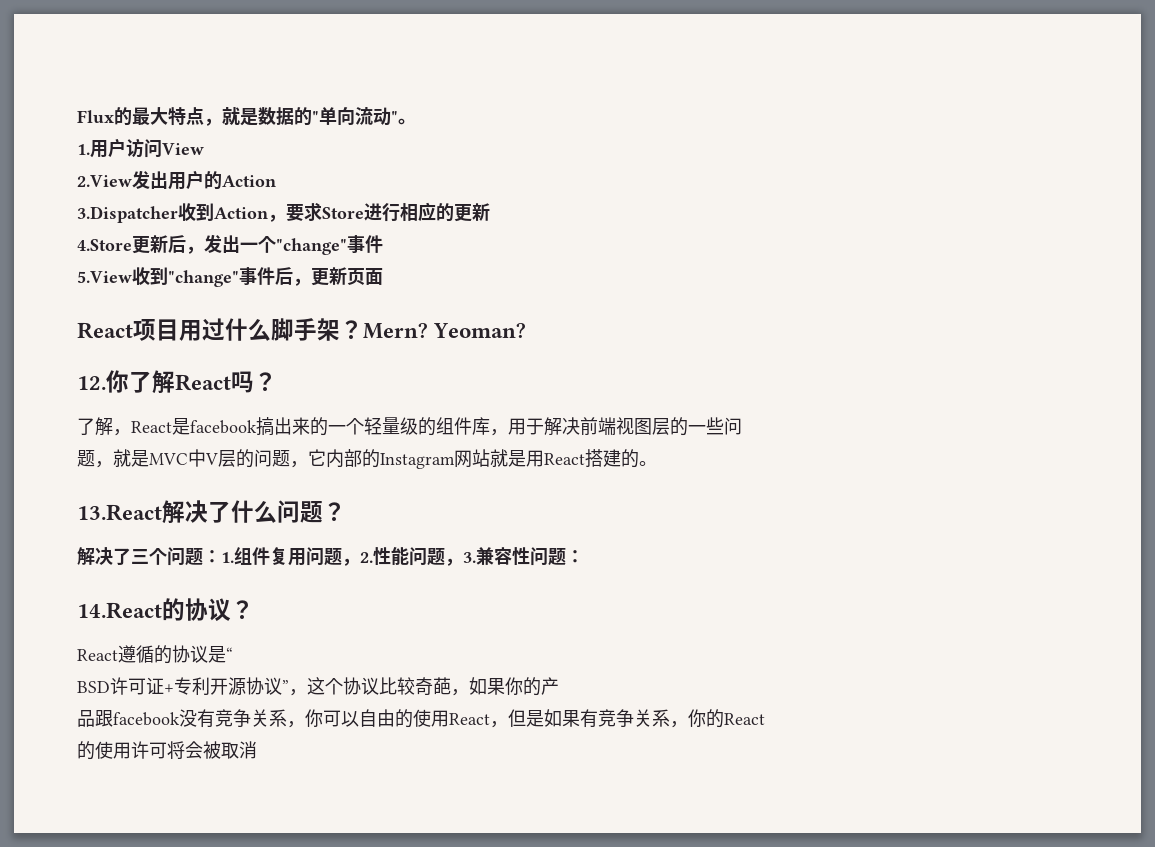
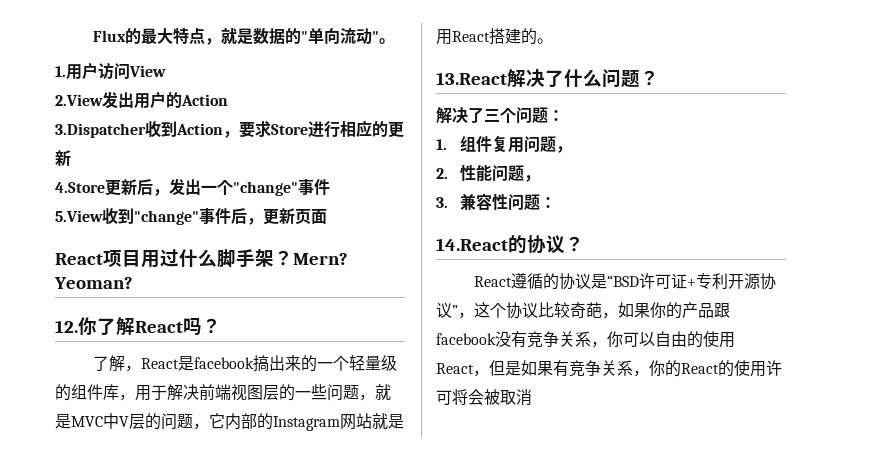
- 了解，React是facebook搞出来的一个轻量级的组件库，用于解决前端视图层的一些问
- 题，就是MVC中V层的问题，它内部的Instagram网站就是用React搭建的。
+ 了解，React是facebook搞出来的一个轻量级的组件库，用于解决前端视图层的一些问题，就是MVC中V层的问题，它内部的Instagram网站就是用React搭建的。
- 解决了三个问题：1.组件复用问题，2.性能问题，3.兼容性问题：
+ 解决了三个问题：
+ 1.组件复用问题，
+ 2.性能问题，
+ 3.兼容性问题：
- React遵循的协议是“
- BSD许可证+专利开源协议”，这个协议比较奇葩，如果你的产
- 品跟facebook没有竞争关系，你可以自由的使用React，但是如果有竞争关系，你的React
- 的使用许可将会被取消
+ React遵循的协议是“BSD许可证+专利开源协议”，这个协议比较奇葩，如果你的产品跟facebook没有竞争关系，你可以自由的使用React，但是如果有竞争关系，你的React的使用许可将会被取消

